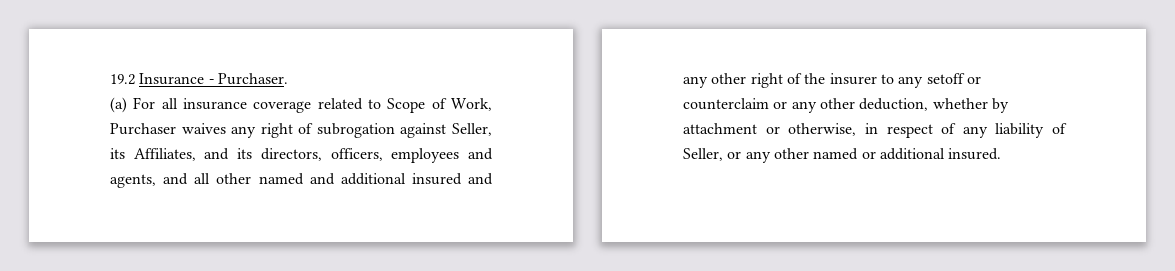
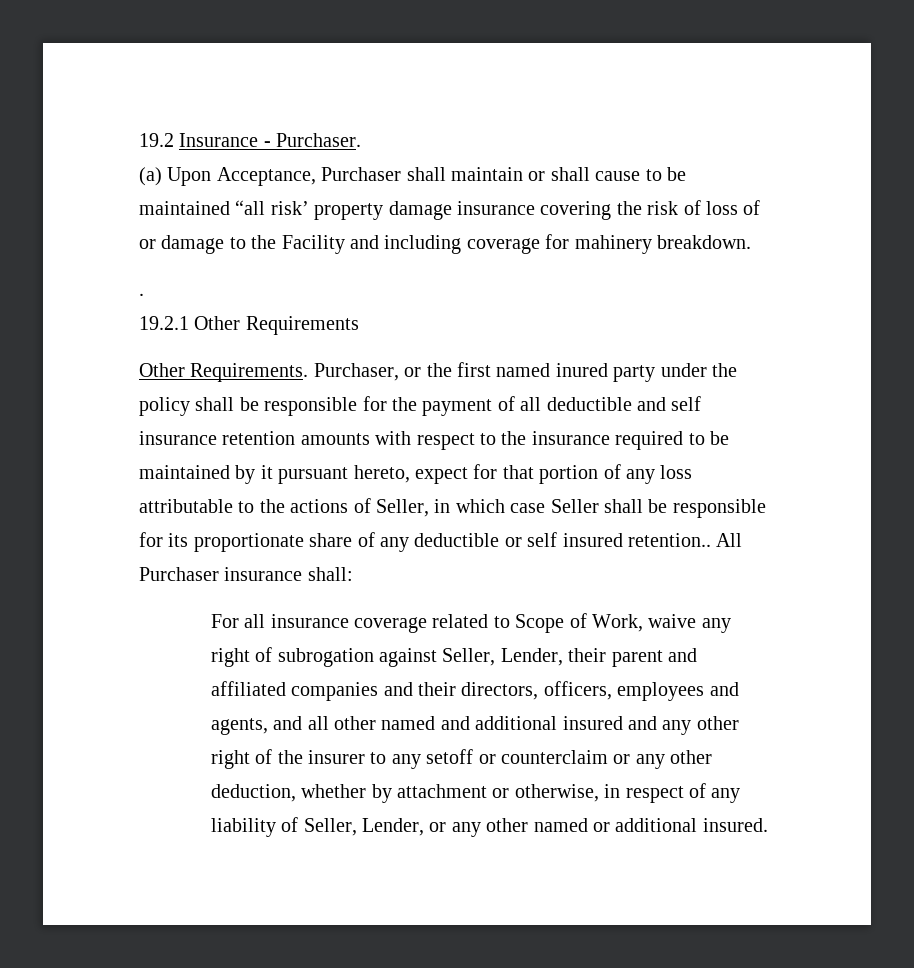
- (a) For all insurance coverage related to Scope of Work, Purchaser waives any right of subrogation against Seller, its Affiliates, and its directors, officers, employees and agents, and all other named and additional insured and any other right of the insurer to any setoff or counterclaim or any other deduction, whether by attachment or otherwise, in respect of any liability of Seller, or any other named or additional insured.
+ (a) Upon Acceptance, Purchaser shall maintain or shall cause to be maintained “all risk’ property damage insurance covering the risk of loss of or damage to the Facility and including coverage for mahinery breakdown.
+ .
+ 19.2.1 Other Requirements
+ Other Requirements. Purchaser, or the first named inured party under the policy shall be responsible for the payment of all deductible and self insurance retention amounts with respect to the insurance required to be maintained by it pursuant hereto, expect for that portion of any loss attributable to the actions of Seller, in which case Seller shall be responsible for its proportionate share of any deductible or self insured retention.. All Purchaser insurance shall:
+ For all insurance coverage related to Scope of Work, waive any right of subrogation against Seller, Lender, their parent and affiliated companies and their directors, officers, employees and agents, and all other named and additional insured and any other right of the insurer to any setoff or counterclaim or any other deduction, whether by attachment or otherwise, in respect of any liability of Seller, Lender, or any other named or additional insured.

